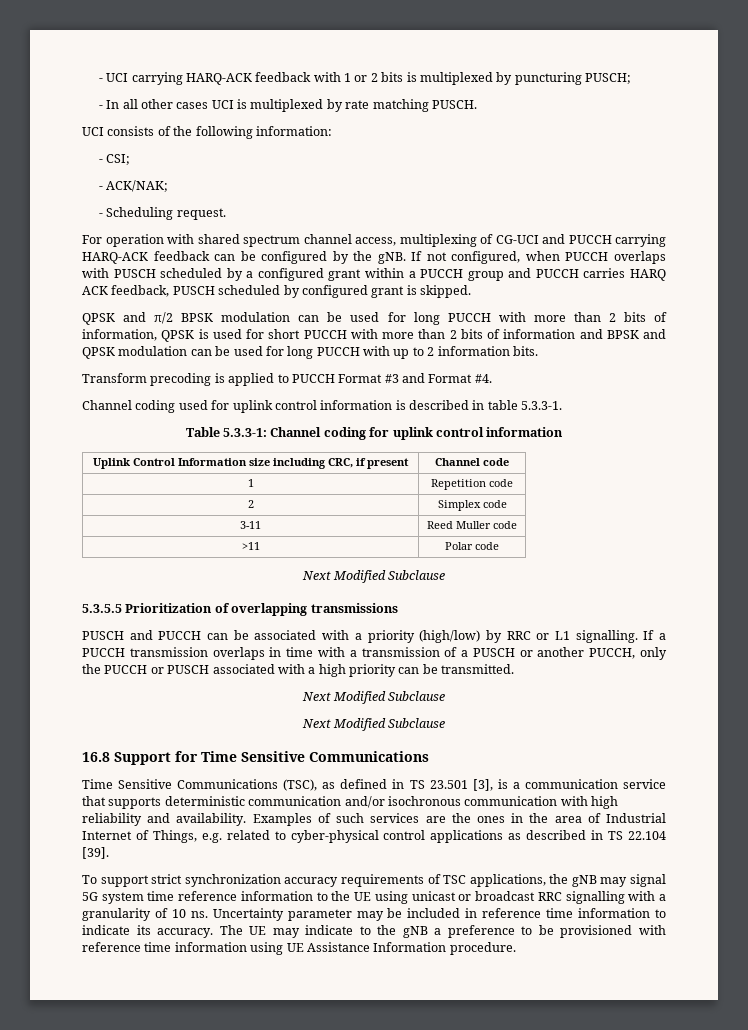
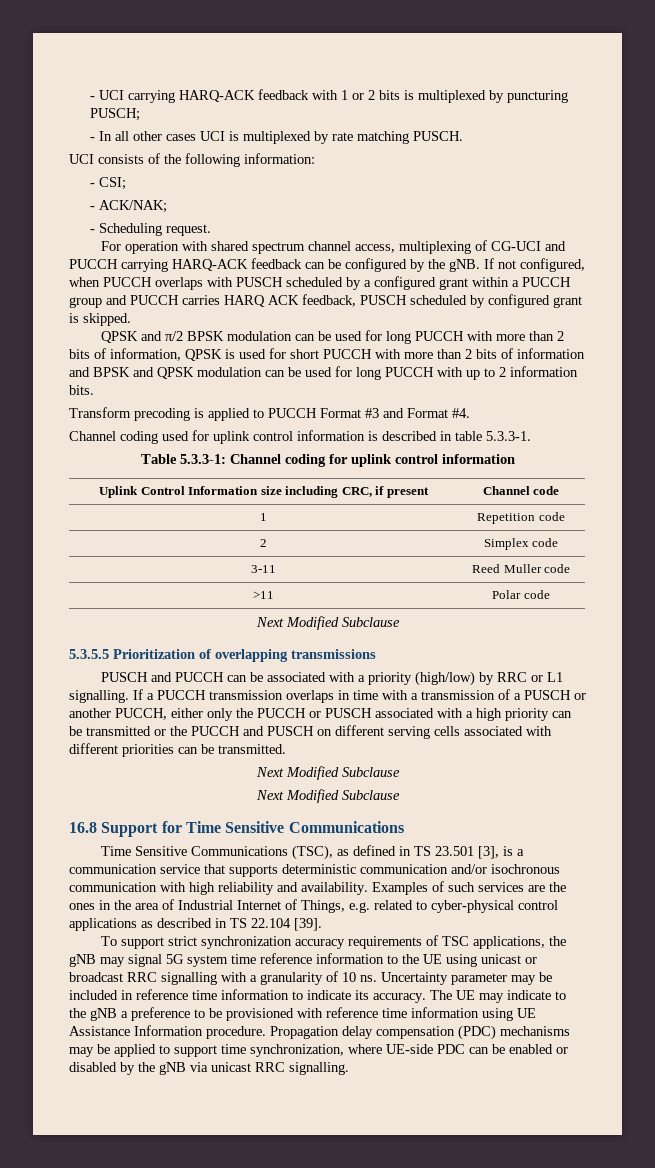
- If a PUCCH transmission overlaps in time with a transmission of a PUSCH or another PUCCH, only the PUCCH or PUSCH associated with a high priority can be transmitted.
+ If a PUCCH transmission overlaps in time with a transmission of a PUSCH or another PUCCH, either only the PUCCH or PUSCH associated with a high priority can be transmitted or the PUCCH and PUSCH on different serving cells associated with different priorities can be transmitted.
+ Propagation delay compensation (PDC) mechanisms may be applied to support time synchronization, where UE-side PDC can be enabled or disabled by the gNB via unicast RRC signalling.

